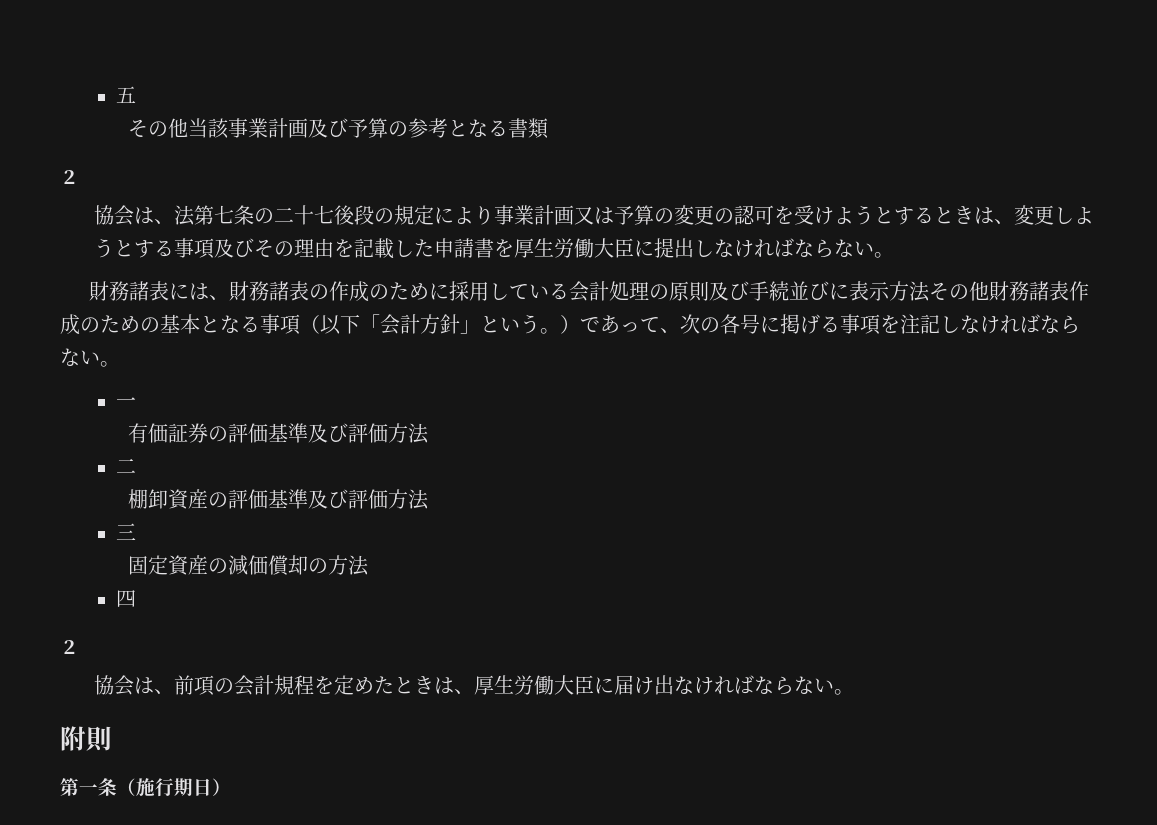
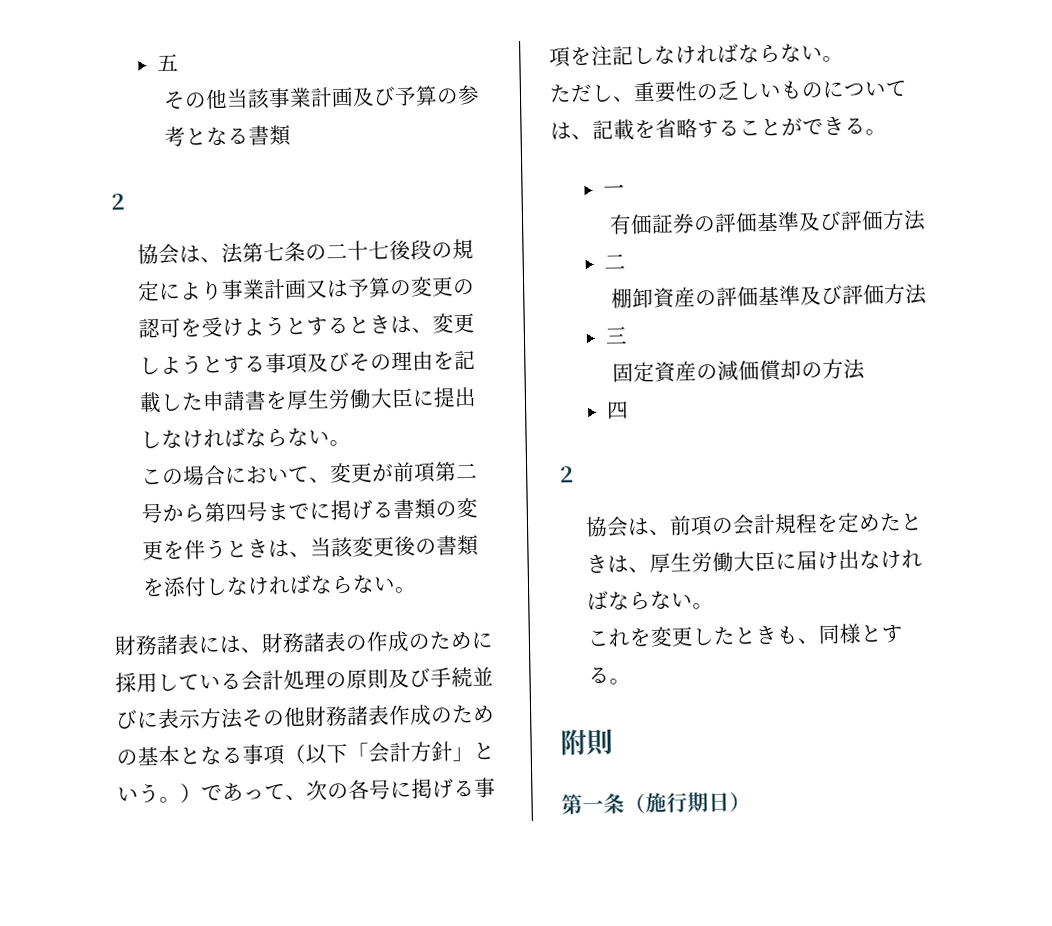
+ この場合において、変更が前項第二号から第四号までに掲げる書類の変更を伴うときは、当該変更後の書類を添付しなければならない。
+ ただし、重要性の乏しいものについては、記載を省略することができる。
+ これを変更したときも、同様とする。

